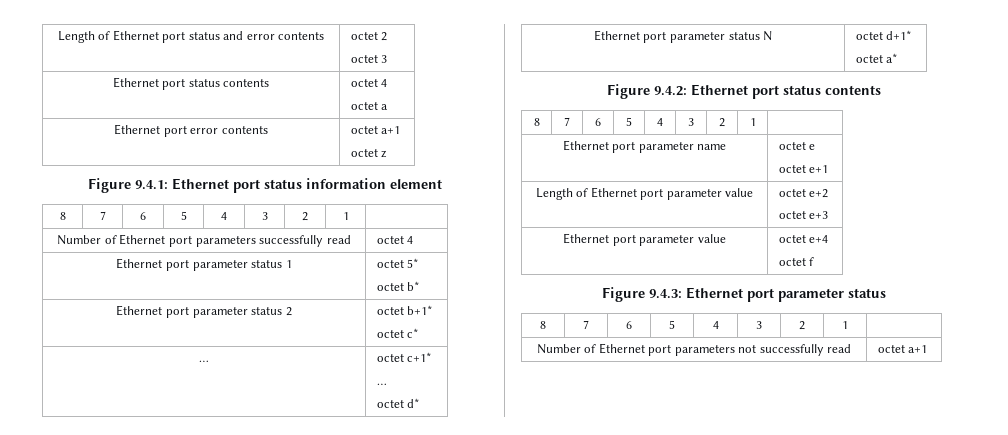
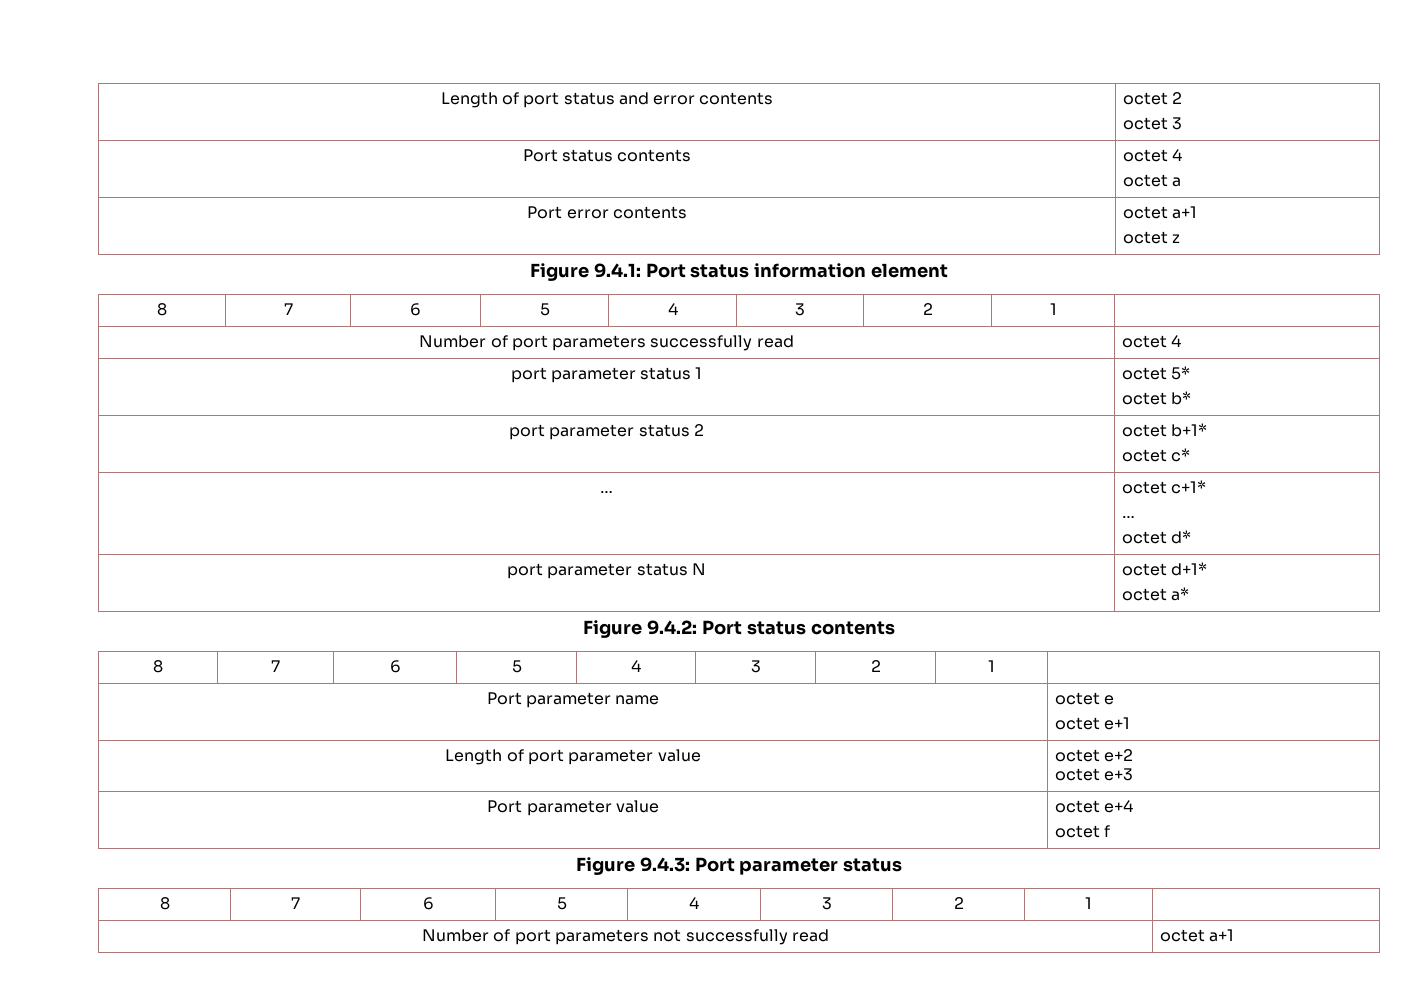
- Length of Ethernet port status and error contents | octet 2
+ Length of port status and error contents | octet 2
- Ethernet port status contents | octet 4
+ Port status contents | octet 4
- Ethernet port error contents | octet a+1
+ Port error contents | octet a+1
- Figure 9.4.1: Ethernet port status information element
+ Figure 9.4.1: Port status information element
- Number of Ethernet port parameters successfully read | octet 4
+ Number of port parameters successfully read | octet 4
- Ethernet port parameter status 1 | octet 5*
+ port parameter status 1 | octet 5*
- Ethernet port parameter status 2 | octet b+1*
+ port parameter status 2 | octet b+1*
- Ethernet port parameter status N | octet d+1*
+ port parameter status N | octet d+1*
- Figure 9.4.2: Ethernet port status contents
+ Figure 9.4.2: Port status contents
- Ethernet port parameter name | octet e
+ Port parameter name | octet e
- Length of Ethernet port parameter value | octet e+2
+ Length of port parameter value | octet e+2
- Ethernet port parameter value | octet e+4
+ Port parameter value | octet e+4
- Figure 9.4.3: Ethernet port parameter status
+ Figure 9.4.3: Port parameter status
- Number of Ethernet port parameters not successfully read | octet a+1
+ Number of port parameters not successfully read | octet a+1

